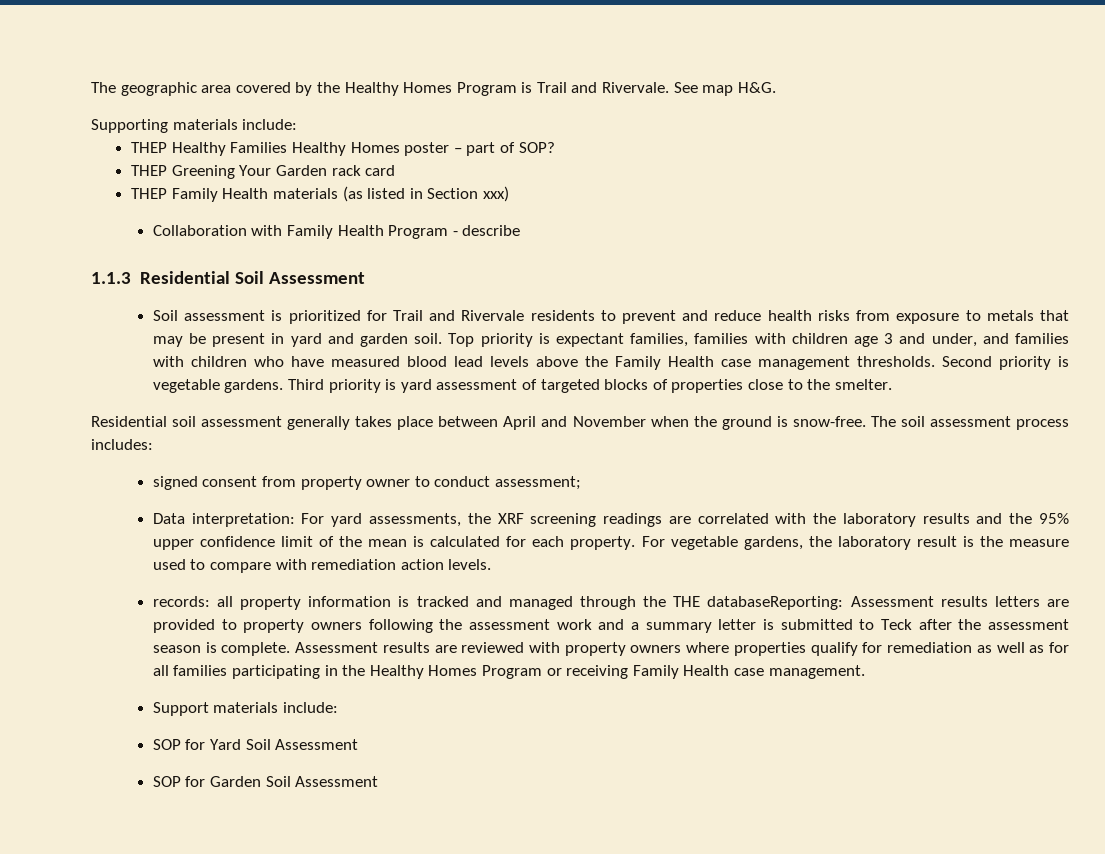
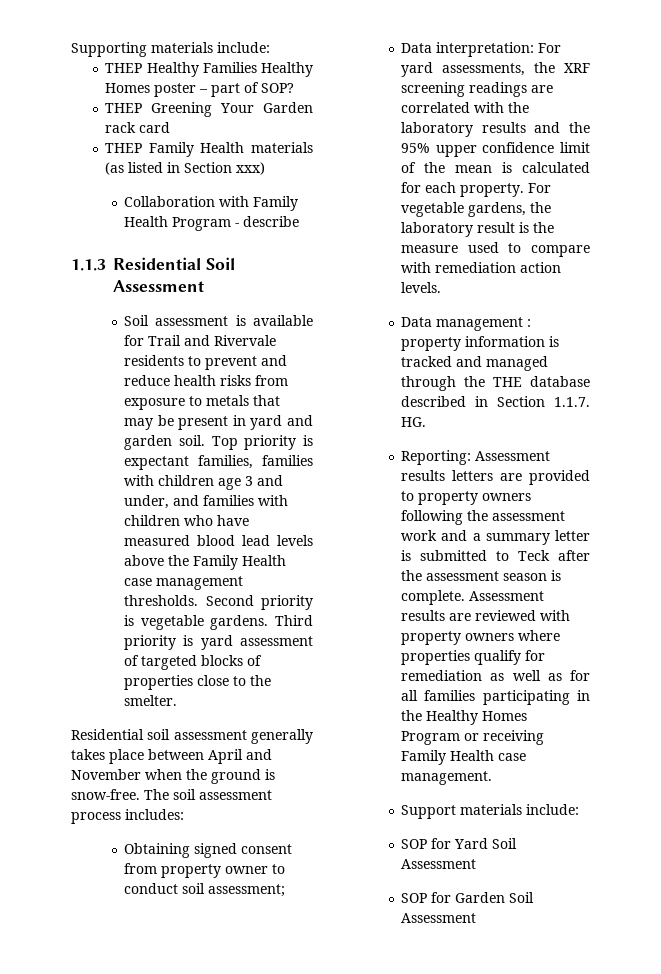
- The geographic area covered by the Healthy Homes Program is Trail and Rivervale. See map H&G.
- Soil assessment is prioritized for Trail and Rivervale residents to prevent and reduce health risks from exposure to metals that may be present in yard and garden soil.
+ Soil assessment is available for Trail and Rivervale residents to prevent and reduce health risks from exposure to metals that may be present in yard and garden soil.
- signed consent from property owner to conduct assessment;
+ Obtaining signed consent from property owner to conduct soil assessment;
- records: all property information is tracked and managed through the THE databaseReporting: Assessment results letters are provided to property owners following the assessment work and a summary letter is submitted to Teck after the assessment season is complete.
+ Data management : property information is tracked and managed through the THE database described in Section 1.1.7. HG.
+ Reporting: Assessment results letters are provided to property owners following the assessment work and a summary letter is submitted to Teck after the assessment season is complete.

